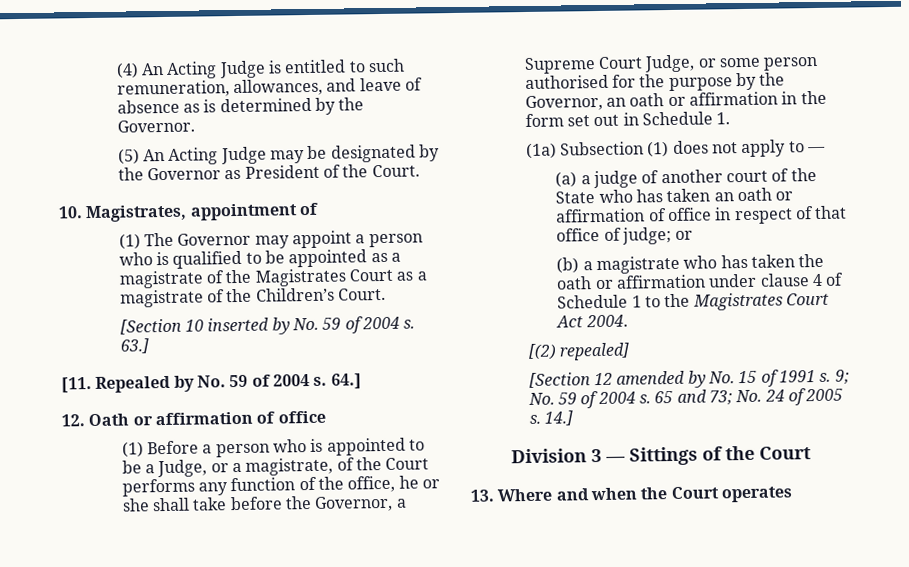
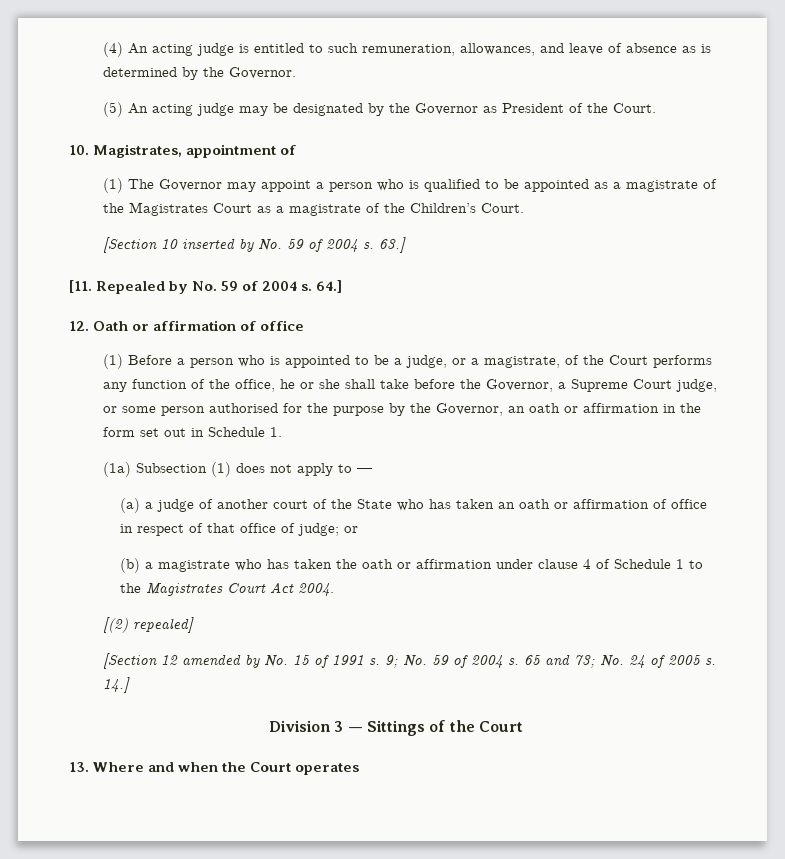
- (4) An Acting Judge is entitled to such remuneration, allowances, and leave of absence as is determined by the Governor.
+ (4) An acting judge is entitled to such remuneration, allowances, and leave of absence as is determined by the Governor.
- (5) An Acting Judge may be designated by the Governor as President of the Court.
+ (5) An acting judge may be designated by the Governor as President of the Court.
- (1) Before a person who is appointed to be a Judge, or a magistrate, of the Court performs any function of the office, he or she shall take before the Governor, a Supreme Court Judge, or some person authorised for the purpose by the Governor, an oath or affirmation in the form set out in Schedule 1.
+ (1) Before a person who is appointed to be a judge, or a magistrate, of the Court performs any function of the office, he or she shall take before the Governor, a Supreme Court judge, or some person authorised for the purpose by the Governor, an oath or affirmation in the form set out in Schedule 1.

